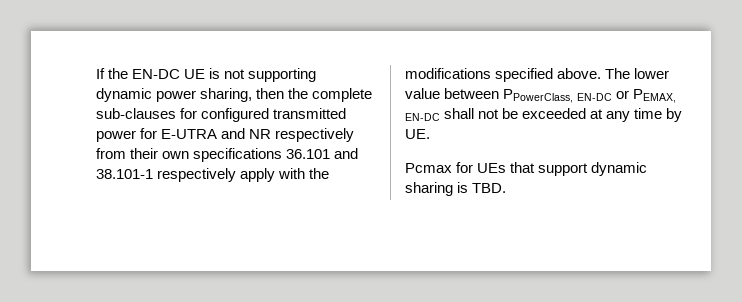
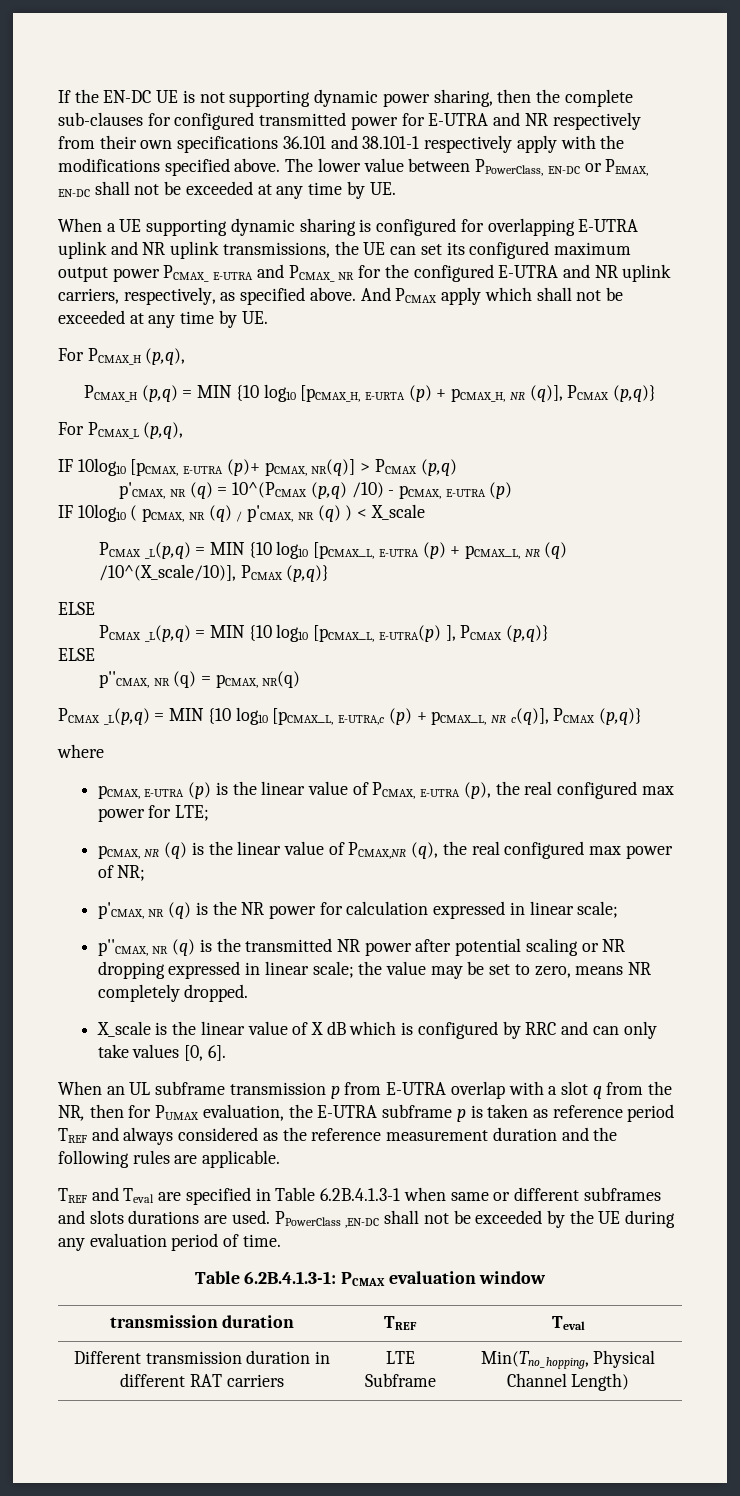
- Pcmax for UEs that support dynamic sharing is TBD.
+ When a UE supporting dynamic sharing is configured for overlapping E-UTRA uplink and NR uplink transmissions, the UE can set its configured maximum output power PCMAX_ E-UTRA and PCMAX_ NR for the configured E-UTRA and NR uplink carriers, respectively, as specified above. And PCMAX apply which shall not be exceeded at any time by UE.
+ For PCMAX_H (p,q),
+ PCMAX_H (p,q) = MIN {10 log10 [pCMAX_H, E-URTA (p) + pCMAX_H, NR (q)], PCMAX (p,q)}
+ For PCMAX_L (p,q),
+ IF 10log10 [pCMAX, E-UTRA (p)+ pCMAX, NR(q)] > PCMAX (p,q)
+ p'CMAX, NR (q) = 10^(PCMAX (p,q) /10) - pCMAX, E-UTRA (p)
+ IF 10log10 ( pCMAX, NR (q) / p'CMAX, NR (q) ) < X_scale
+ PCMAX _L(p,q) = MIN {10 log10 [pCMAX_L, E-UTRA (p) + pCMAX_L, NR (q) /10^(X_scale/10)], PCMAX (p,q)}
+ ELSE
+ PCMAX _L(p,q) = MIN {10 log10 [pCMAX_L, E-UTRA(p) ], PCMAX (p,q)}
+ ELSE
+ p''CMAX, NR (q) = pCMAX, NR(q)
+ PCMAX _L(p,q) = MIN {10 log10 [pCMAX_L, E-UTRA,c (p) + pCMAX_L, NR c(q)], PCMAX (p,q)}
+ where
+ pCMAX, E-UTRA (p) is the linear value of PCMAX, E-UTRA (p), the real configured max power for LTE;
+ pCMAX, NR (q) is the linear value of PCMAX,NR (q), the real configured max power of NR;
+ p'CMAX, NR (q) is the NR power for calculation expressed in linear scale;
+ p''CMAX, NR (q) is the transmitted NR power after potential scaling or NR dropping expressed in linear scale; the value may be set to zero, means NR completely dropped.
+ X_scale is the linear value of X dB which is configured by RRC and can only take values [0, 6].
+ When an UL subframe transmission p from E-UTRA overlap with a slot q from the NR, then for PUMAX evaluation, the E-UTRA subframe p is taken as reference period TREF and always considered as the reference measurement duration and the following rules are applicable.
+ TREF and Teval are specified in Table 6.2B.4.1.3-1 when same or different subframes and slots durations are used. PPowerClass ,EN-DC shall not be exceeded by the UE during any evaluation period of time.
+ Table 6.2B.4.1.3-1: PCMAX evaluation window
+ transmission duration | TREF | Teval
+ Different transmission duration in different RAT carriers | LTE Subframe | Min(Tno_hopping, Physical Channel Length)

